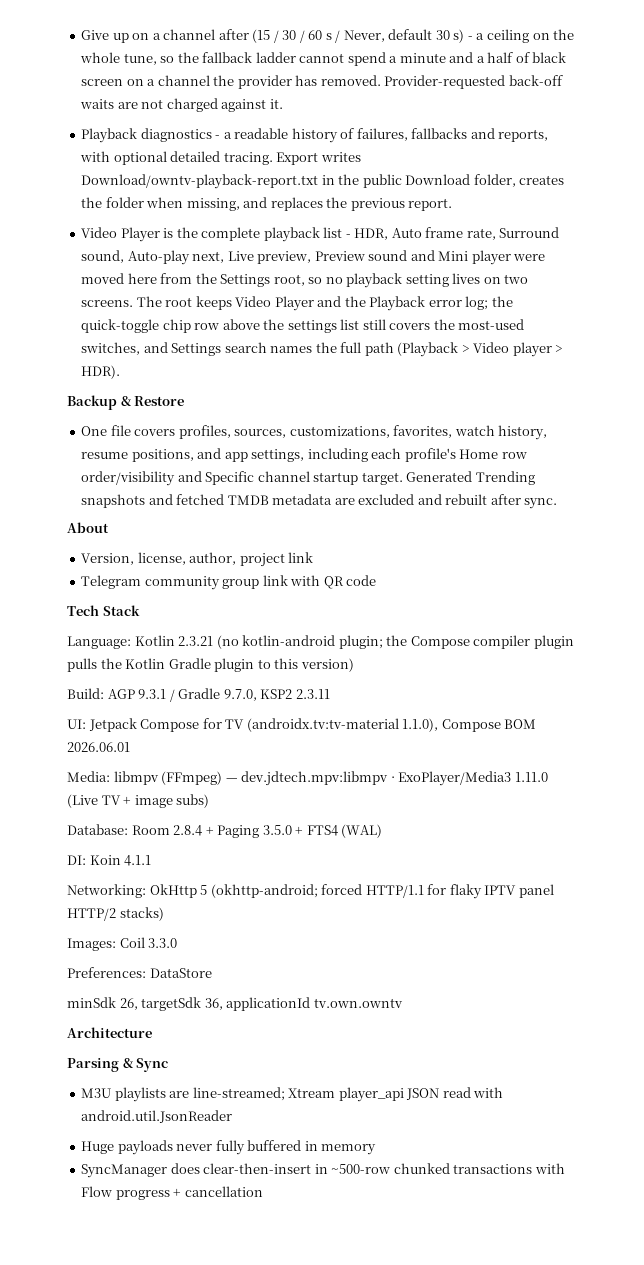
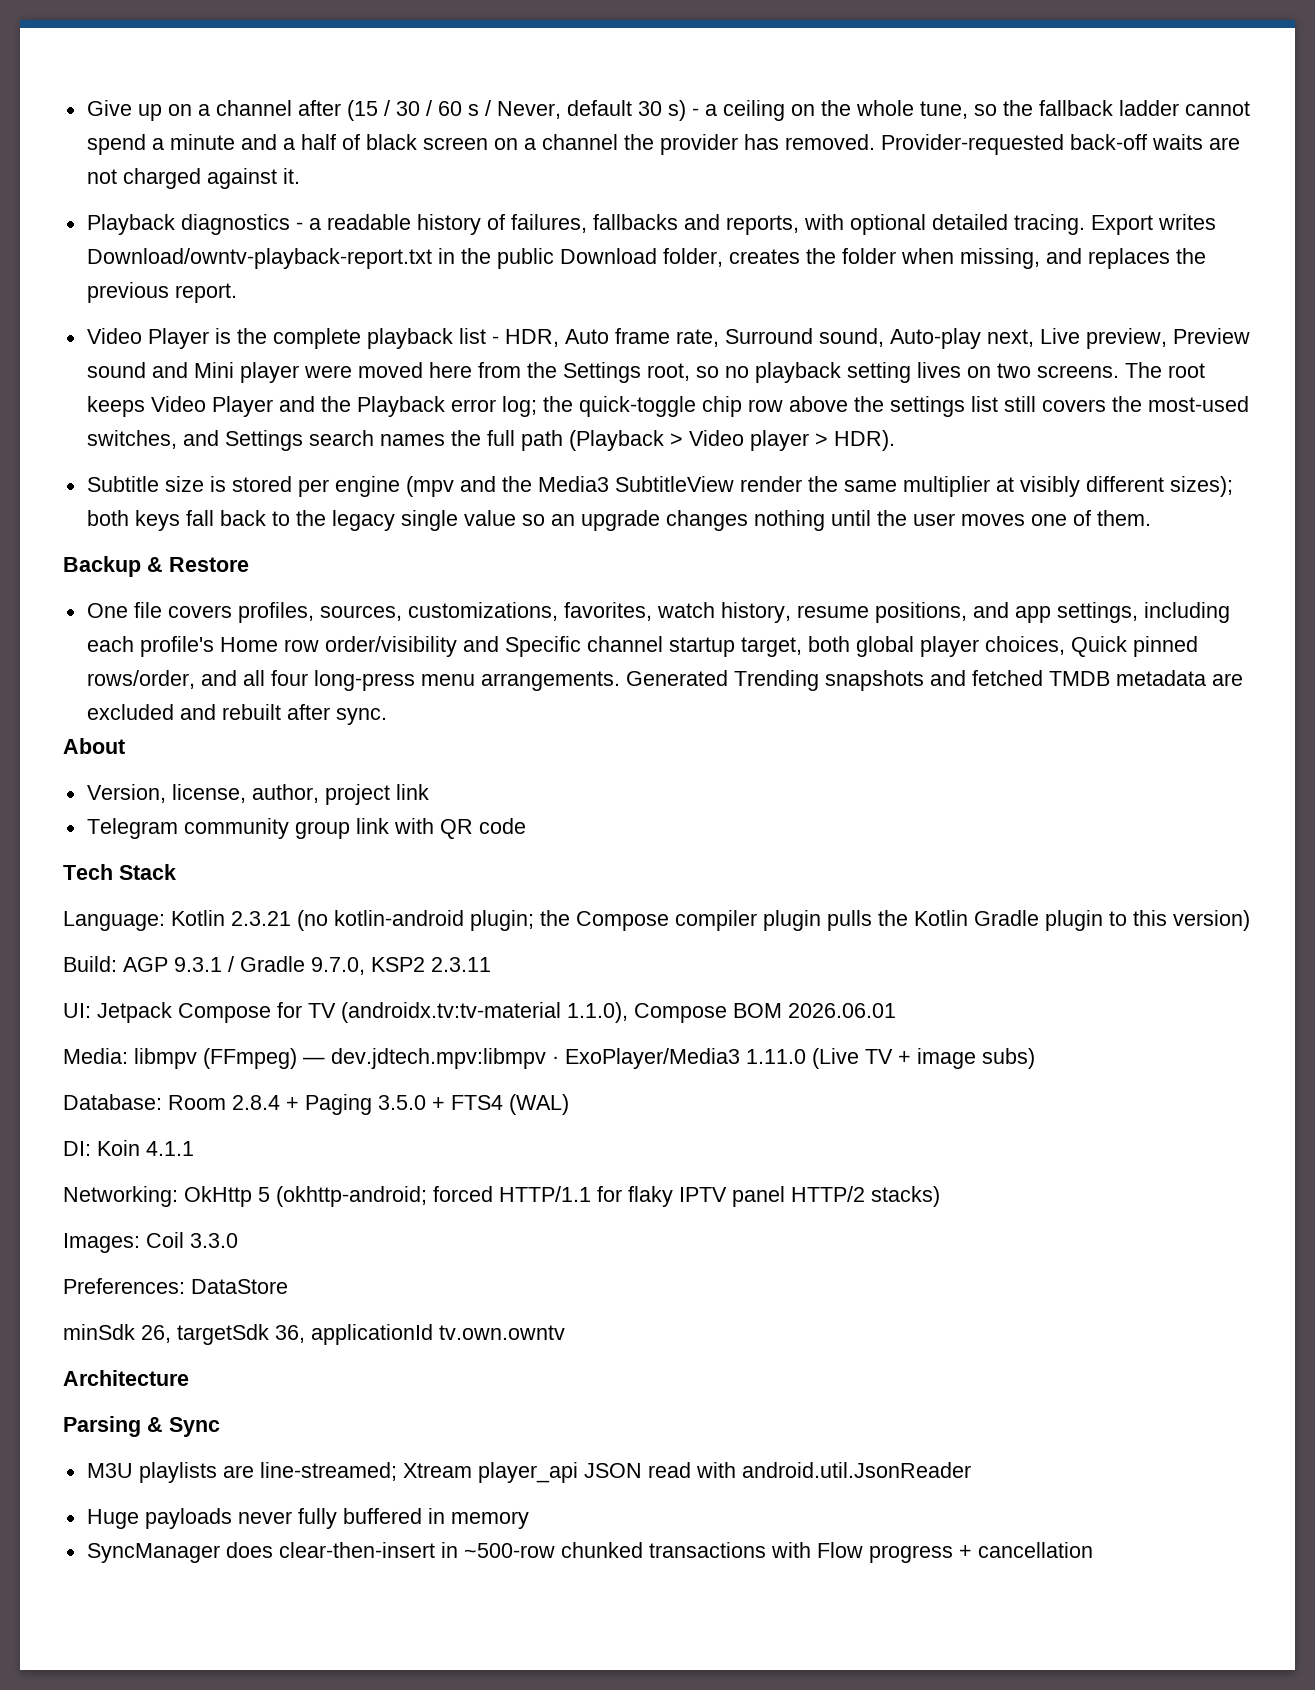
+ Subtitle size is stored per engine (mpv and the Media3 SubtitleView render the same multiplier at visibly different sizes); both keys fall back to the legacy single value so an upgrade changes nothing until the user moves one of them.
- One file covers profiles, sources, customizations, favorites, watch history, resume positions, and app settings, including each profile's Home row order/visibility and Specific channel startup target.
+ One file covers profiles, sources, customizations, favorites, watch history, resume positions, and app settings, including each profile's Home row order/visibility and Specific channel startup target, both global player choices, Quick pinned rows/order, and all four long-press menu arrangements.

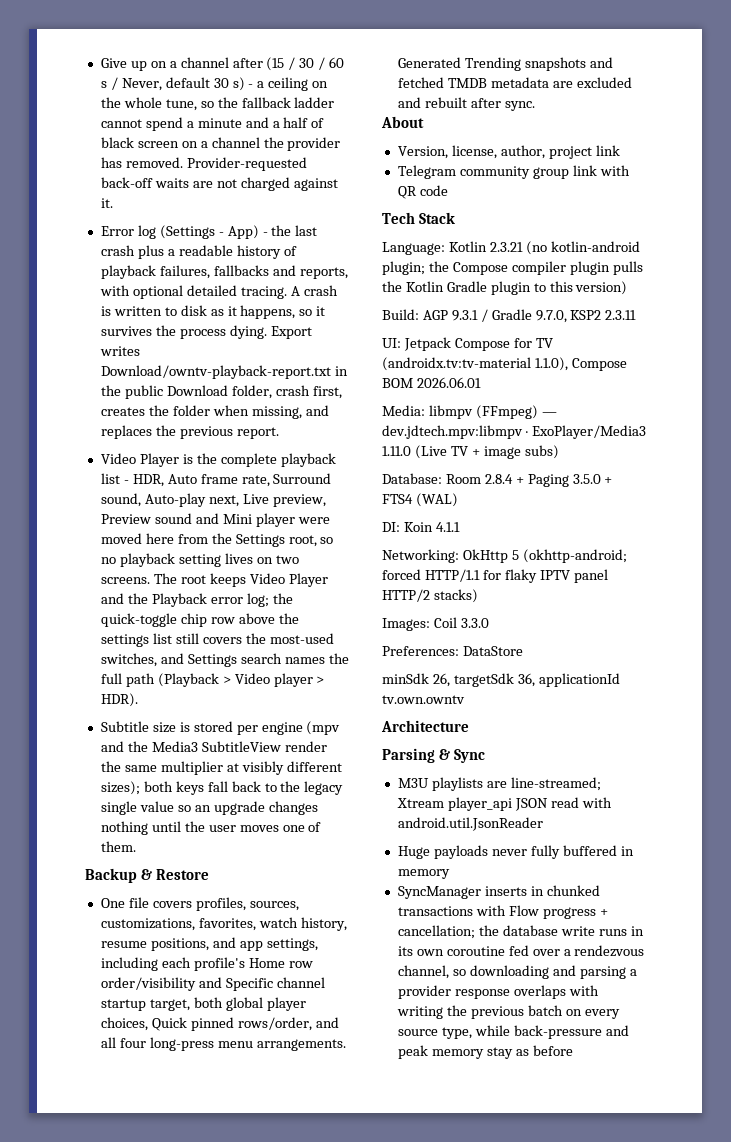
- Playback diagnostics - a readable history of failures, fallbacks and reports, with optional detailed tracing.
+ Error log (Settings - App) - the last crash plus a readable history of playback failures, fallbacks and reports, with optional detailed tracing.
+ A crash is written to disk as it happens, so it survives the process dying.
- Export writes Download/owntv-playback-report.txt in the public Download folder, creates the folder when missing, and replaces the previous report.
+ Export writes Download/owntv-playback-report.txt in the public Download folder, crash first, creates the folder when missing, and replaces the previous report.
- SyncManager does clear-then-insert in ~500-row chunked transactions with Flow progress + cancellation
+ SyncManager inserts in chunked transactions with Flow progress + cancellation; the database write runs in its own coroutine fed over a rendezvous channel, so downloading and parsing a provider response overlaps with writing the previous batch on every source type, while back-pressure and peak memory stay as before

